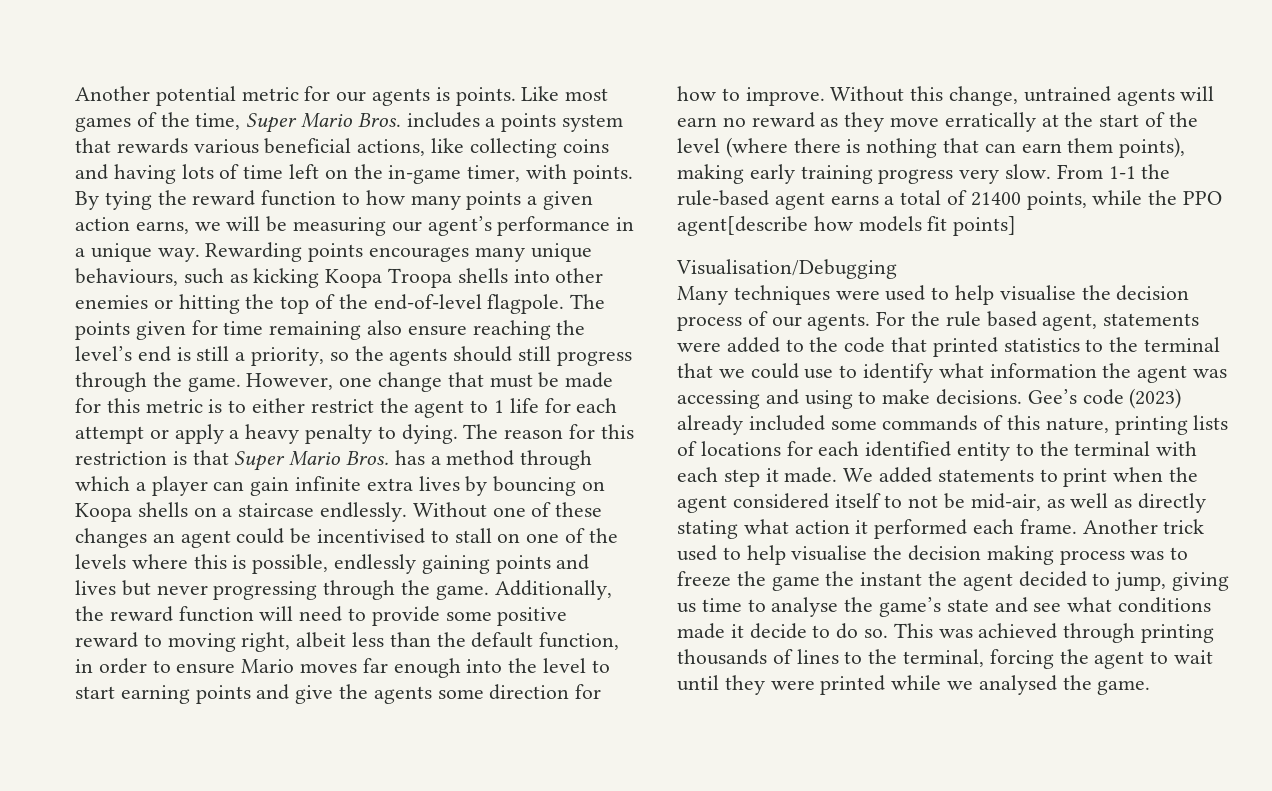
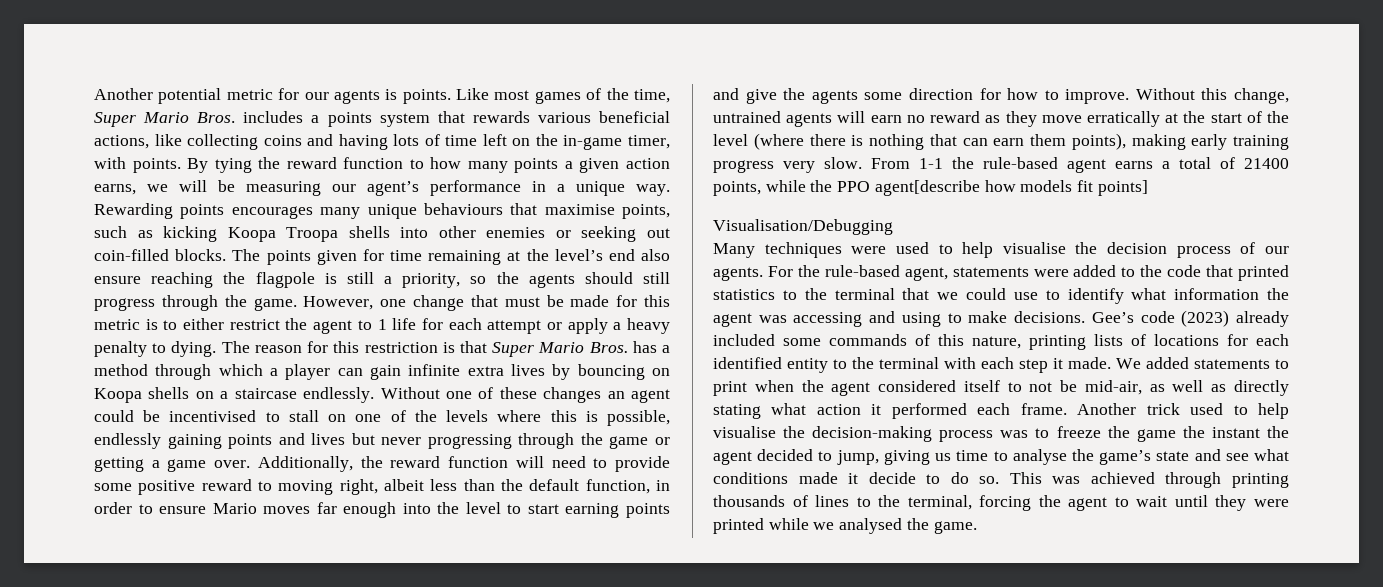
- Rewarding points encourages many unique behaviours, such as kicking Koopa Troopa shells into other enemies or hitting the top of the end-of-level flagpole.
+ Rewarding points encourages many unique behaviours that maximise points, such as kicking Koopa Troopa shells into other enemies or seeking out coin-filled blocks.
- The points given for time remaining also ensure reaching the level’s end is still a priority, so the agents should still progress through the game.
+ The points given for time remaining at the level’s end also ensure reaching the flagpole is still a priority, so the agents should still progress through the game.
- Without one of these changes an agent could be incentivised to stall on one of the levels where this is possible, endlessly gaining points and lives but never progressing through the game.
+ Without one of these changes an agent could be incentivised to stall on one of the levels where this is possible, endlessly gaining points and lives but never progressing through the game or getting a game over.
- For the rule based agent, statements were added to the code that printed statistics to the terminal that we could use to identify what information the agent was accessing and using to make decisions.
+ For the rule-based agent, statements were added to the code that printed statistics to the terminal that we could use to identify what information the agent was accessing and using to make decisions.
- Another trick used to help visualise the decision making process was to freeze the game the instant the agent decided to jump, giving us time to analyse the game’s state and see what conditions made it decide to do so.
+ Another trick used to help visualise the decision-making process was to freeze the game the instant the agent decided to jump, giving us time to analyse the game’s state and see what conditions made it decide to do so.

